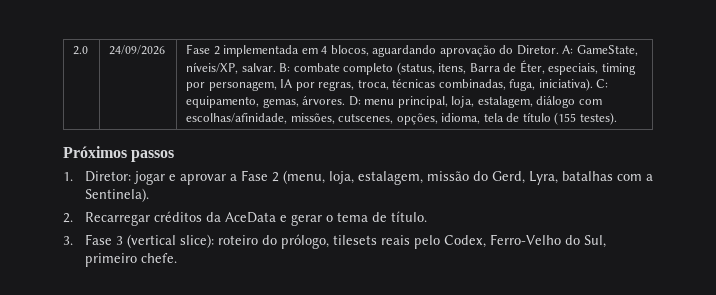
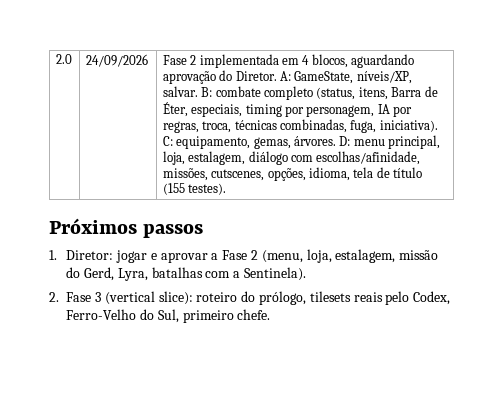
- 2. Recarregar créditos da AceData e gerar o tema de título.
- 3. Fase 3 (vertical slice): roteiro do prólogo, tilesets reais pelo Codex, Ferro-Velho do Sul, primeiro chefe.
+ 2. Fase 3 (vertical slice): roteiro do prólogo, tilesets reais pelo Codex, Ferro-Velho do Sul, primeiro chefe.

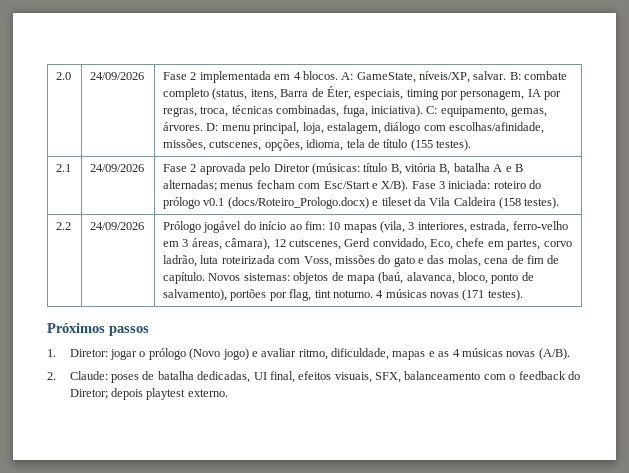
- Fase 2 implementada em 4 blocos, aguardando aprovação do Diretor.
+ Fase 2 implementada em 4 blocos.
+ 2.1 | 24/09/2026 | Fase 2 aprovada pelo Diretor (músicas: título B, vitória B, batalha A e B alternadas; menus fecham com Esc/Start e X/B). Fase 3 iniciada: roteiro do prólogo v0.1 (docs/Roteiro_Prologo.docx) e tileset da Vila Caldeira (158 testes).
+ 2.2 | 24/09/2026 | Prólogo jogável do início ao fim: 10 mapas (vila, 3 interiores, estrada, ferro-velho em 3 áreas, câmara), 12 cutscenes, Gerd convidado, Eco, chefe em partes, corvo ladrão, luta roteirizada com Voss, missões do gato e das molas, cena de fim de capítulo. Novos sistemas: objetos de mapa (baú, alavanca, bloco, ponto de salvamento), portões por flag, tint noturno. 4 músicas novas (171 testes).
- 1. Diretor: jogar e aprovar a Fase 2 (menu, loja, estalagem, missão do Gerd, Lyra, batalhas com a Sentinela).
- 2. Fase 3 (vertical slice): roteiro do prólogo, tilesets reais pelo Codex, Ferro-Velho do Sul, primeiro chefe.
+ 1. Diretor: jogar o prólogo (Novo jogo) e avaliar ritmo, dificuldade, mapas e as 4 músicas novas (A/B).
+ 2. Claude: poses de batalha dedicadas, UI final, efeitos visuais, SFX, balanceamento com o feedback do Diretor; depois playtest externo.

